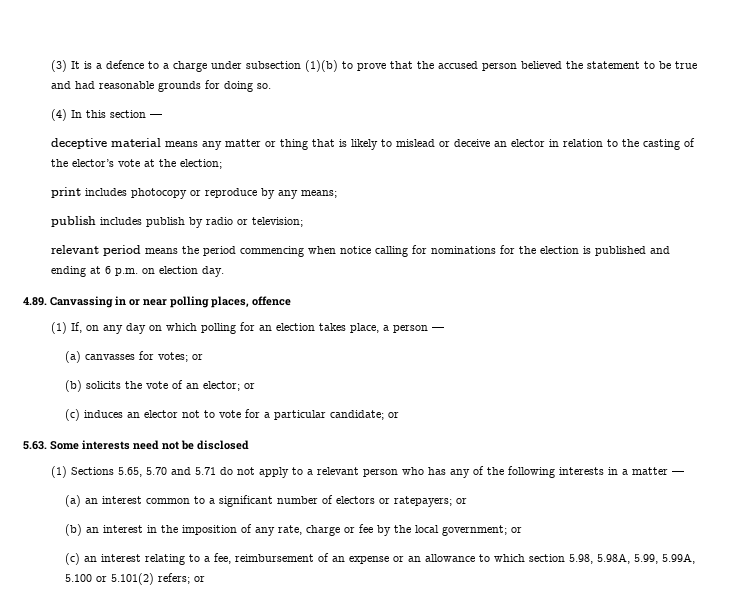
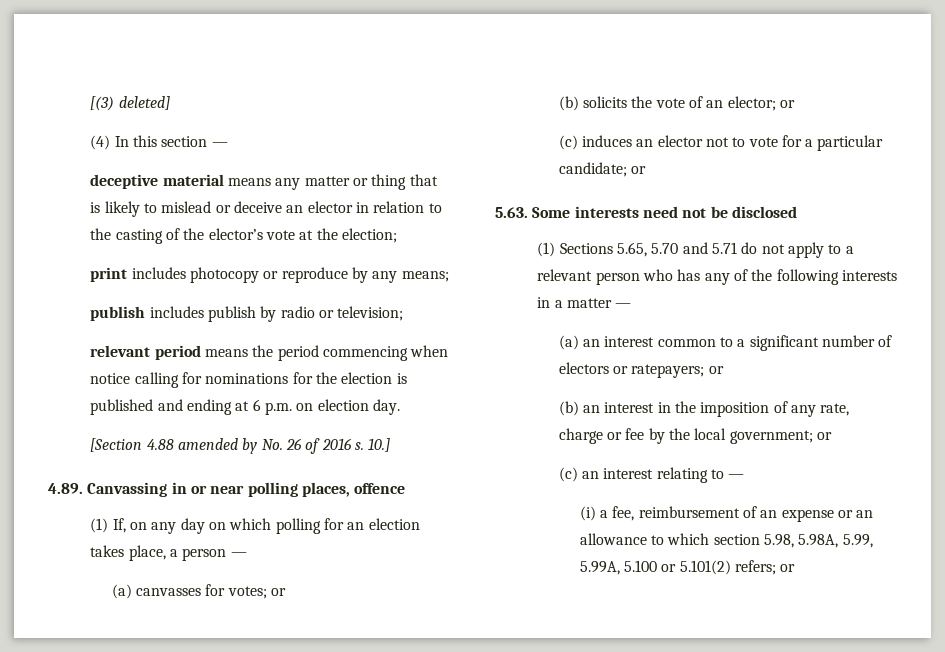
- (3) It is a defence to a charge under subsection (1)(b) to prove that the accused person believed the statement to be true and had reasonable grounds for doing so.
+ [(3) deleted]
+ [Section 4.88 amended by No. 26 of 2016 s. 10.]
- (c) an interest relating to a fee, reimbursement of an expense or an allowance to which section 5.98, 5.98A, 5.99, 5.99A, 5.100 or 5.101(2) refers; or
+ (c) an interest relating to —
+ (i) a fee, reimbursement of an expense or an allowance to which section 5.98, 5.98A, 5.99, 5.99A, 5.100 or 5.101(2) refers; or

